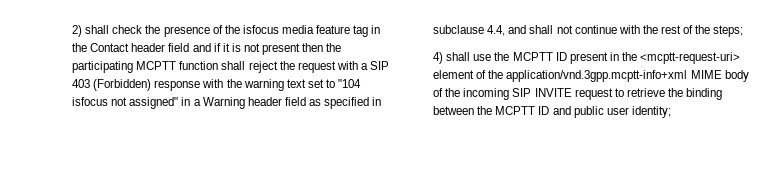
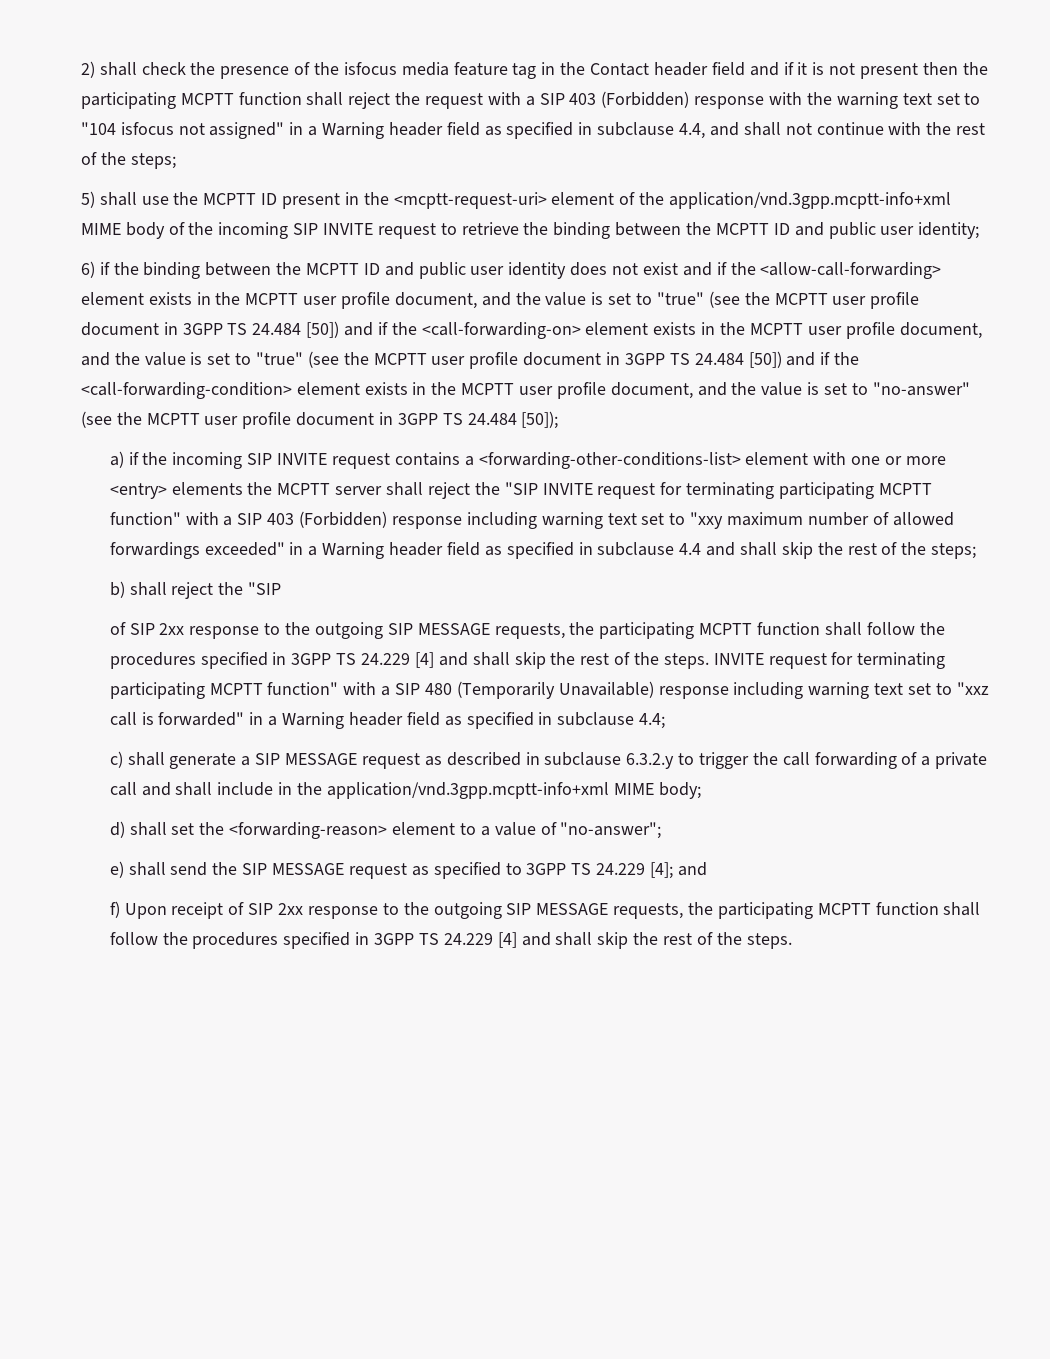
- 4) shall use the MCPTT ID present in the <mcptt-request-uri> element of the application/vnd.3gpp.mcptt-info+xml MIME body of the incoming SIP INVITE request to retrieve the binding between the MCPTT ID and public user identity;
+ 5) shall use the MCPTT ID present in the <mcptt-request-uri> element of the application/vnd.3gpp.mcptt-info+xml MIME body of the incoming SIP INVITE request to retrieve the binding between the MCPTT ID and public user identity;
+ 6) if the binding between the MCPTT ID and public user identity does not exist and if the <allow-call-forwarding> element exists in the MCPTT user profile document, and the value is set to "true" (see the MCPTT user profile document in 3GPP TS 24.484 [50]) and if the <call-forwarding-on> element exists in the MCPTT user profile document, and the value is set to "true" (see the MCPTT user profile document in 3GPP TS 24.484 [50]) and if the <call-forwarding-condition> element exists in the MCPTT user profile document, and the value is set to "no-answer" (see the MCPTT user profile document in 3GPP TS 24.484 [50]);
+ a) if the incoming SIP INVITE request contains a <forwarding-other-conditions-list> element with one or more <entry> elements the MCPTT server shall reject the "SIP INVITE request for terminating participating MCPTT function" with a SIP 403 (Forbidden) response including warning text set to "xxy maximum number of allowed forwardings exceeded" in a Warning header field as specified in subclause 4.4 and shall skip the rest of the steps;
+ b) shall reject the "SIP
+ of SIP 2xx response to the outgoing SIP MESSAGE requests, the participating MCPTT function shall follow the procedures specified in 3GPP TS 24.229 [4] and shall skip the rest of the steps. INVITE request for terminating participating MCPTT function" with a SIP 480 (Temporarily Unavailable) response including warning text set to "xxz call is forwarded" in a Warning header field as specified in subclause 4.4;
+ c) shall generate a SIP MESSAGE request as described in subclause 6.3.2.y to trigger the call forwarding of a private call and shall include in the application/vnd.3gpp.mcptt-info+xml MIME body;
+ d) shall set the <forwarding-reason> element to a value of "no-answer";
+ e) shall send the SIP MESSAGE request as specified to 3GPP TS 24.229 [4]; and
+ f) Upon receipt of SIP 2xx response to the outgoing SIP MESSAGE requests, the participating MCPTT function shall follow the procedures specified in 3GPP TS 24.229 [4] and shall skip the rest of the steps.

